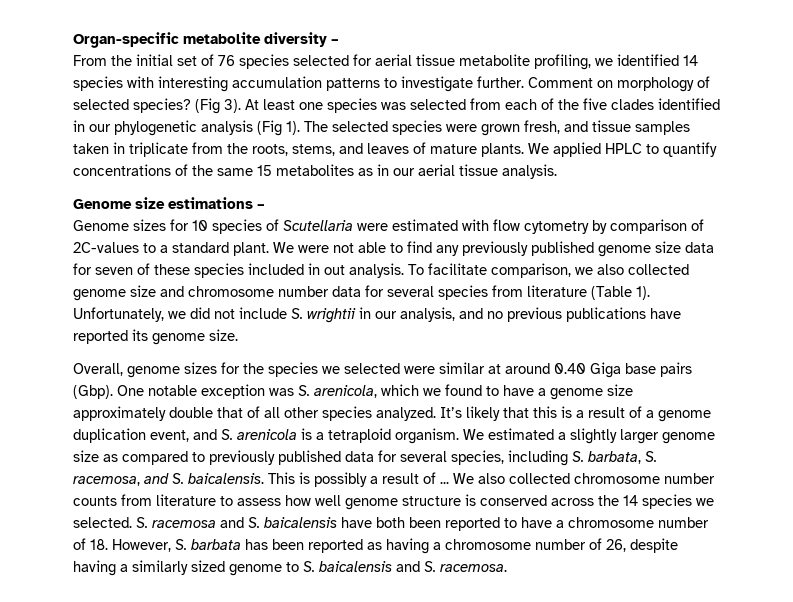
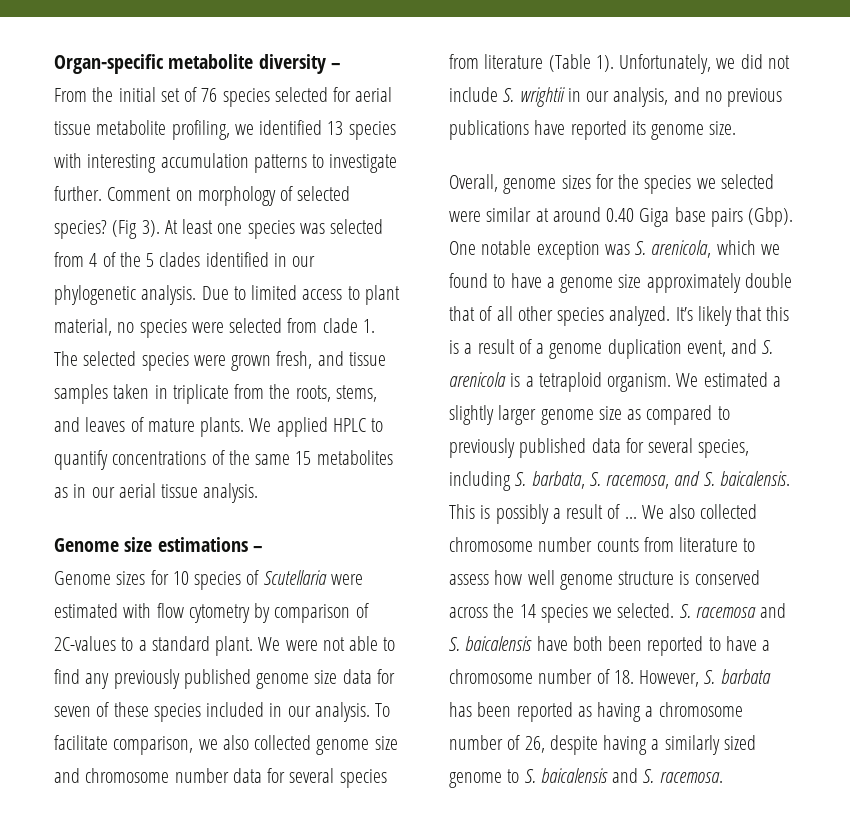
- From the initial set of 76 species selected for aerial tissue metabolite profiling, we identified 14 species with interesting accumulation patterns to investigate further.
+ From the initial set of 76 species selected for aerial tissue metabolite profiling, we identified 13 species with interesting accumulation patterns to investigate further.
- At least one species was selected from each of the five clades identified in our phylogenetic analysis (Fig 1). The selected species were grown fresh, and tissue samples taken in triplicate from the roots, stems, and leaves of mature plants.
+ At least one species was selected from 4 of the 5 clades identified in our phylogenetic analysis. Due to limited access to plant material, no species were selected from clade 1. The selected species were grown fresh, and tissue samples taken in triplicate from the roots, stems, and leaves of mature plants.
- We were not able to find any previously published genome size data for seven of these species included in out analysis.
+ We were not able to find any previously published genome size data for seven of these species included in our analysis.

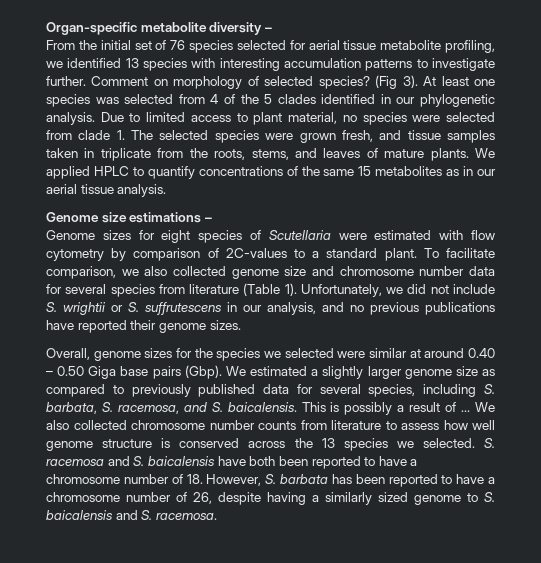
- Genome sizes for 10 species of Scutellaria were estimated with flow cytometry by comparison of 2C-values to a standard plant.
+ Genome sizes for eight species of Scutellaria were estimated with flow cytometry by comparison of 2C-values to a standard plant.
- We were not able to find any previously published genome size data for seven of these species included in our analysis.
- Unfortunately, we did not include S. wrightii in our analysis, and no previous publications have reported its genome size.
+ Unfortunately, we did not include S. wrightii or S. suffrutescens in our analysis, and no previous publications have reported their genome sizes.
- Overall, genome sizes for the species we selected were similar at around 0.40 Giga base pairs (Gbp).
+ Overall, genome sizes for the species we selected were similar at around 0.40 – 0.50 Giga base pairs (Gbp).
- One notable exception was S. arenicola, which we found to have a genome size approximately double that of all other species analyzed. It’s likely that this is a result of a genome duplication event, and S. arenicola is a tetraploid organism.
- We also collected chromosome number counts from literature to assess how well genome structure is conserved across the 14 species we selected.
+ We also collected chromosome number counts from literature to assess how well genome structure is conserved across the 13 species we selected.
- S. racemosa and S. baicalensis have both been reported to have a chromosome number of 18. However, S. barbata has been reported as having a chromosome number of 26, despite having a similarly sized genome to S. baicalensis and S. racemosa.
+ S. racemosa and S. baicalensis have both been reported to have a chromosome number of 18. However, S. barbata has been reported to have a chromosome number of 26, despite having a similarly sized genome to S. baicalensis and S. racemosa.

